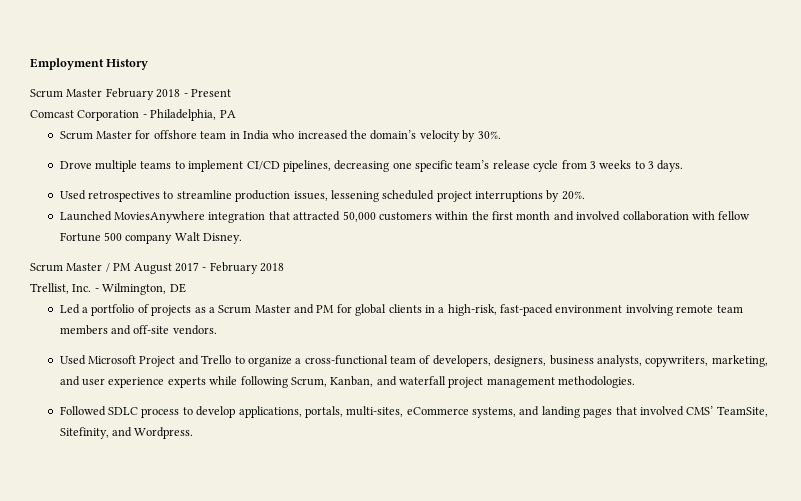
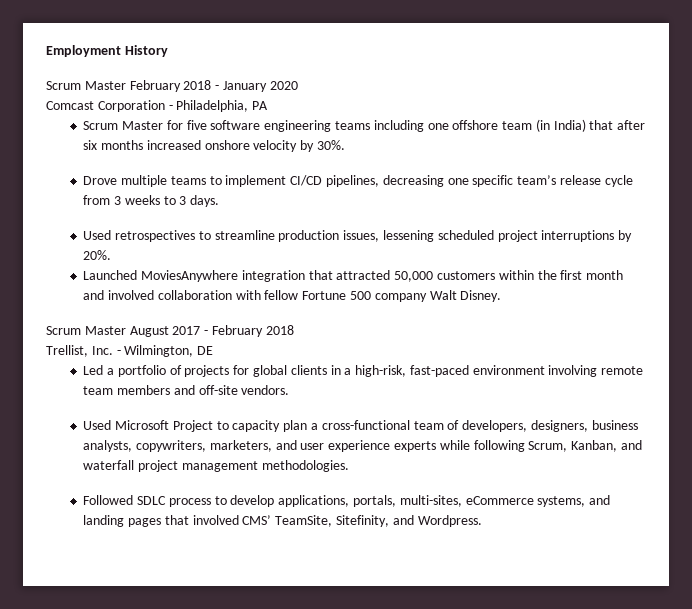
- Scrum Master February 2018 - Present
+ Scrum Master February 2018 - January 2020
- Scrum Master for offshore team in India who increased the domain’s velocity by 30%.
+ Scrum Master for five software engineering teams including one offshore team (in India) that after six months increased onshore velocity by 30%.
- Scrum Master / PM August 2017 - February 2018
+ Scrum Master August 2017 - February 2018
- Led a portfolio of projects as a Scrum Master and PM for global clients in a high-risk, fast-paced environment involving remote team members and off-site vendors.
+ Led a portfolio of projects for global clients in a high-risk, fast-paced environment involving remote team members and off-site vendors.
- Used Microsoft Project and Trello to organize a cross-functional team of developers, designers, business analysts, copywriters, marketing, and user experience experts while following Scrum, Kanban, and waterfall project management methodologies.
+ Used Microsoft Project to capacity plan a cross-functional team of developers, designers, business analysts, copywriters, marketers, and user experience experts while following Scrum, Kanban, and waterfall project management methodologies.

